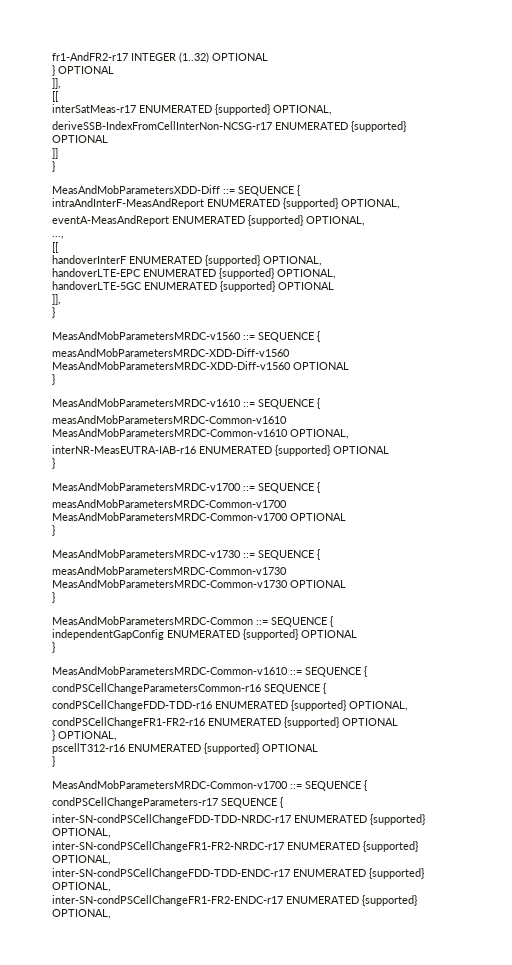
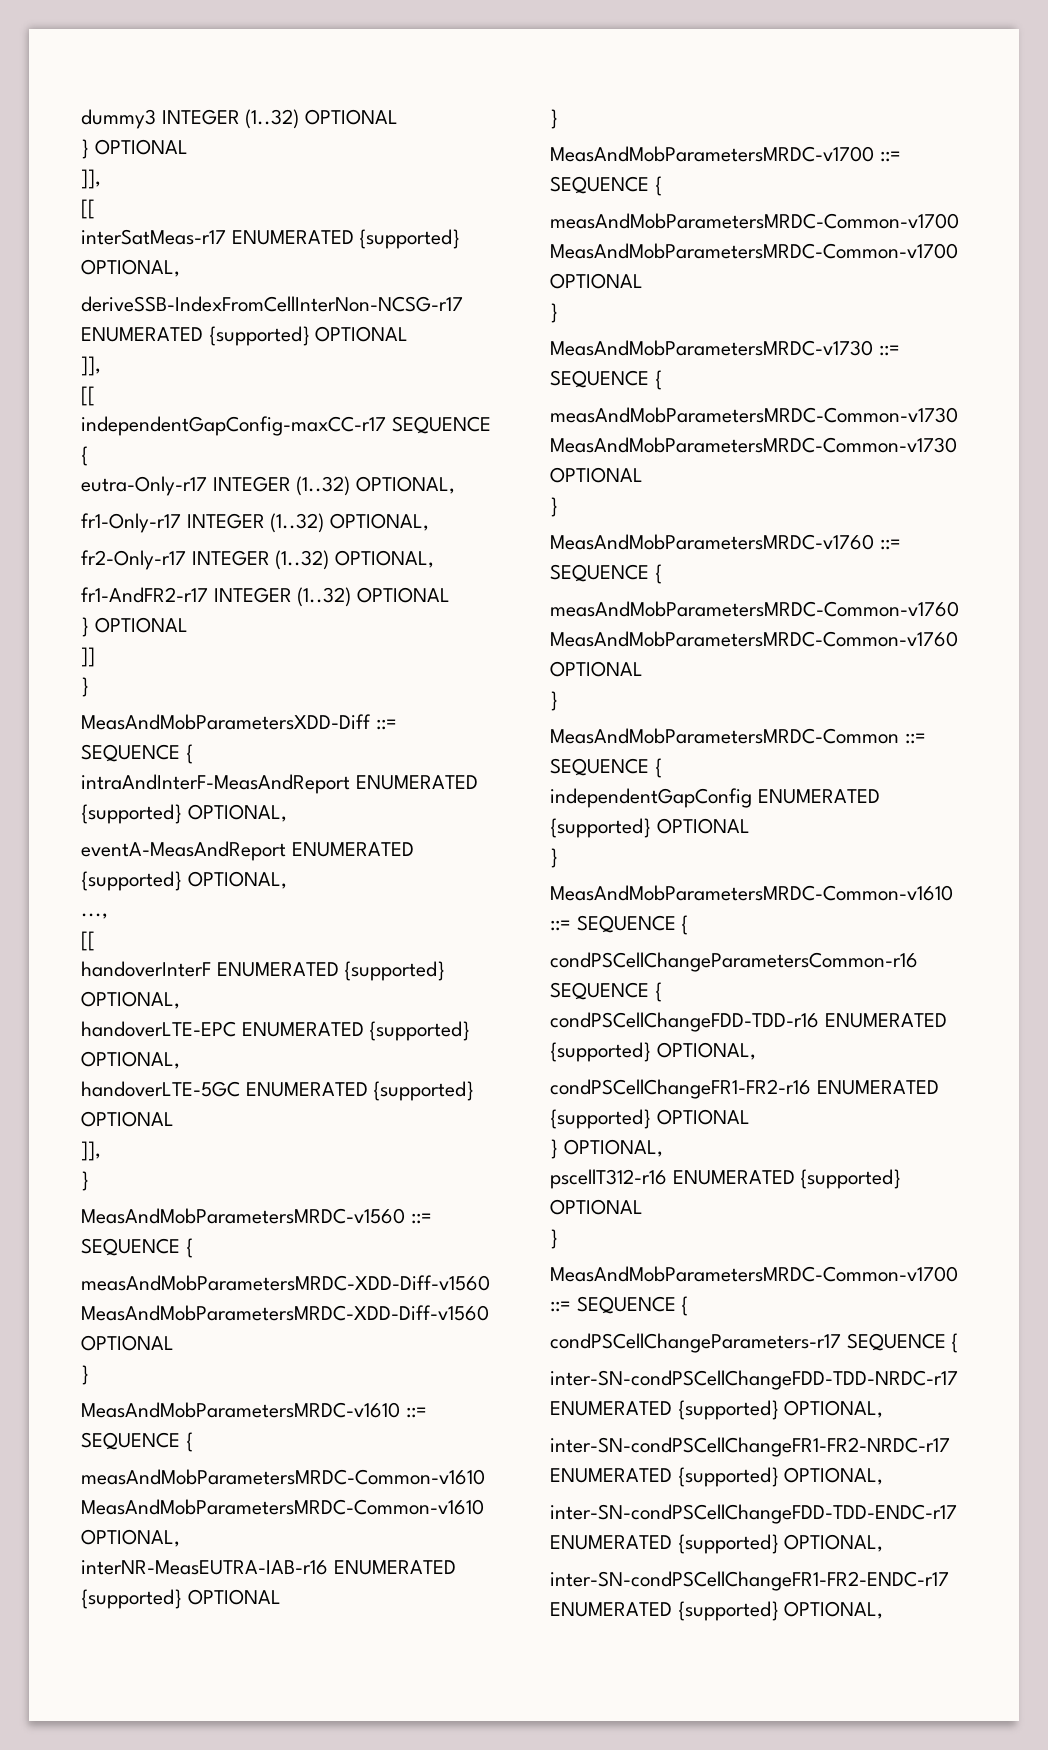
- fr1-AndFR2-r17 INTEGER (1..32) OPTIONAL
+ dummy3 INTEGER (1..32) OPTIONAL
  deriveSSB-IndexFromCellInterNon-NCSG-r17 ENUMERATED {supported} OPTIONAL
+ ]],
+ [[
+ independentGapConfig-maxCC-r17 SEQUENCE {
+ eutra-Only-r17 INTEGER (1..32) OPTIONAL,
+ fr1-Only-r17 INTEGER (1..32) OPTIONAL,
+ fr2-Only-r17 INTEGER (1..32) OPTIONAL,
+ fr1-AndFR2-r17 INTEGER (1..32) OPTIONAL
+ } OPTIONAL
+ MeasAndMobParametersMRDC-v1760 ::= SEQUENCE {
+ measAndMobParametersMRDC-Common-v1760 MeasAndMobParametersMRDC-Common-v1760 OPTIONAL
+ }

